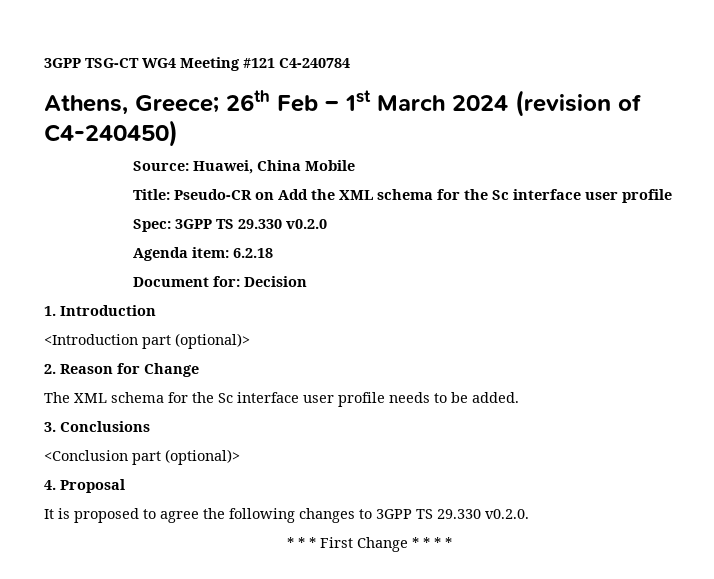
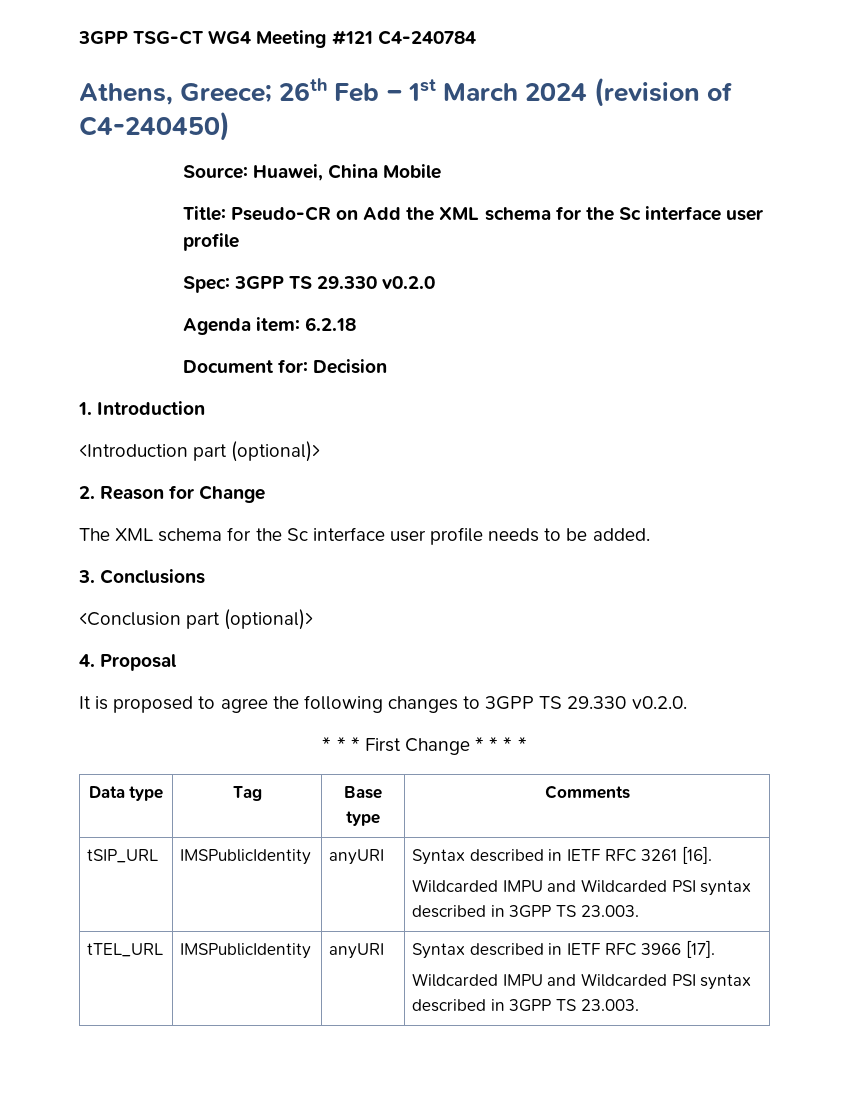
+ Data type | Tag | Base type | Comments
+ tSIP_URL | IMSPublicIdentity | anyURI | Syntax described in IETF RFC 3261 [16].
+ Wildcarded IMPU and Wildcarded PSI syntax described in 3GPP TS 23.003.
+ tTEL_URL | IMSPublicIdentity | anyURI | Syntax described in IETF RFC 3966 [17].
+ Wildcarded IMPU and Wildcarded PSI syntax described in 3GPP TS 23.003.

